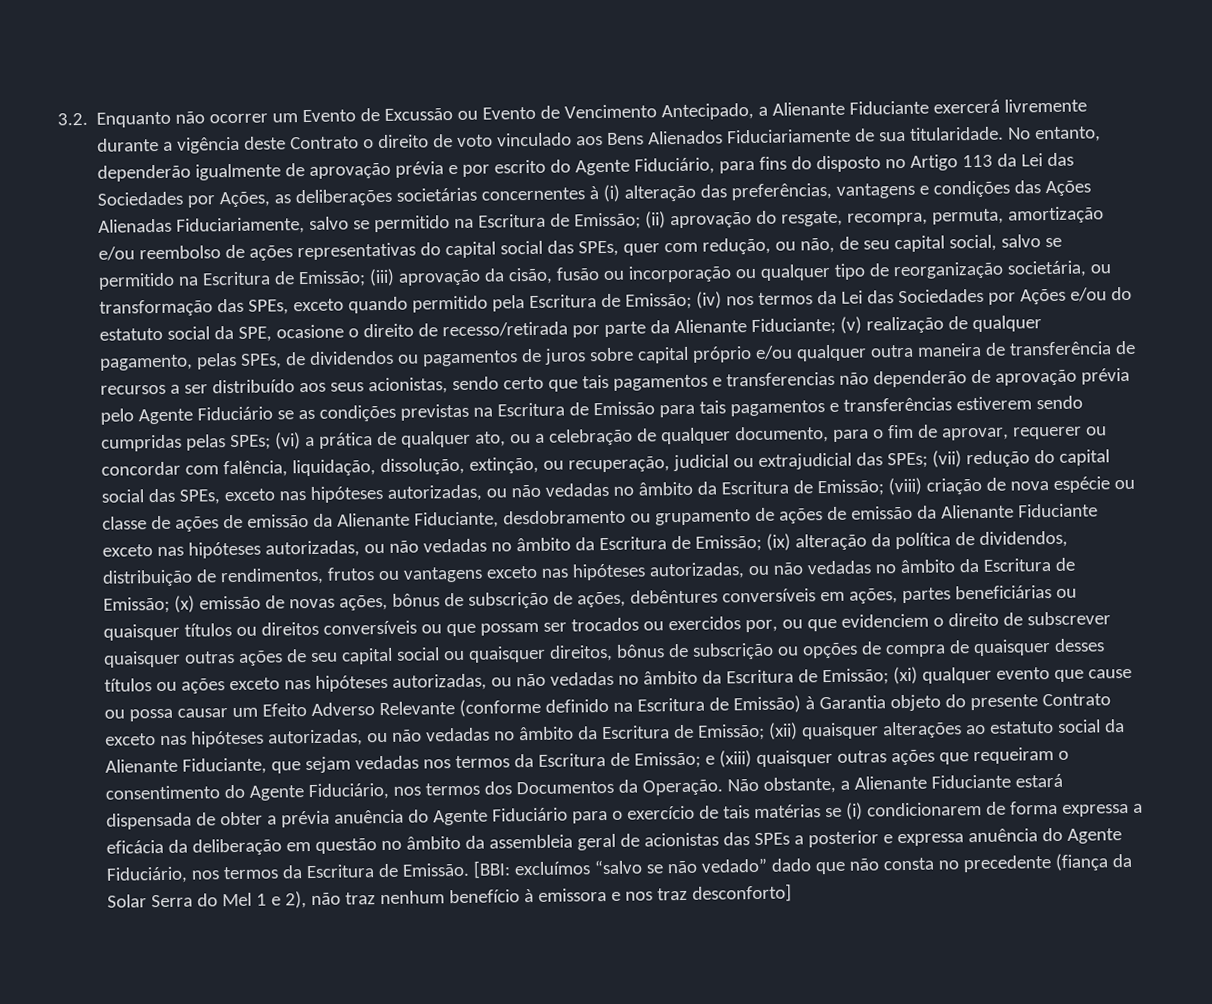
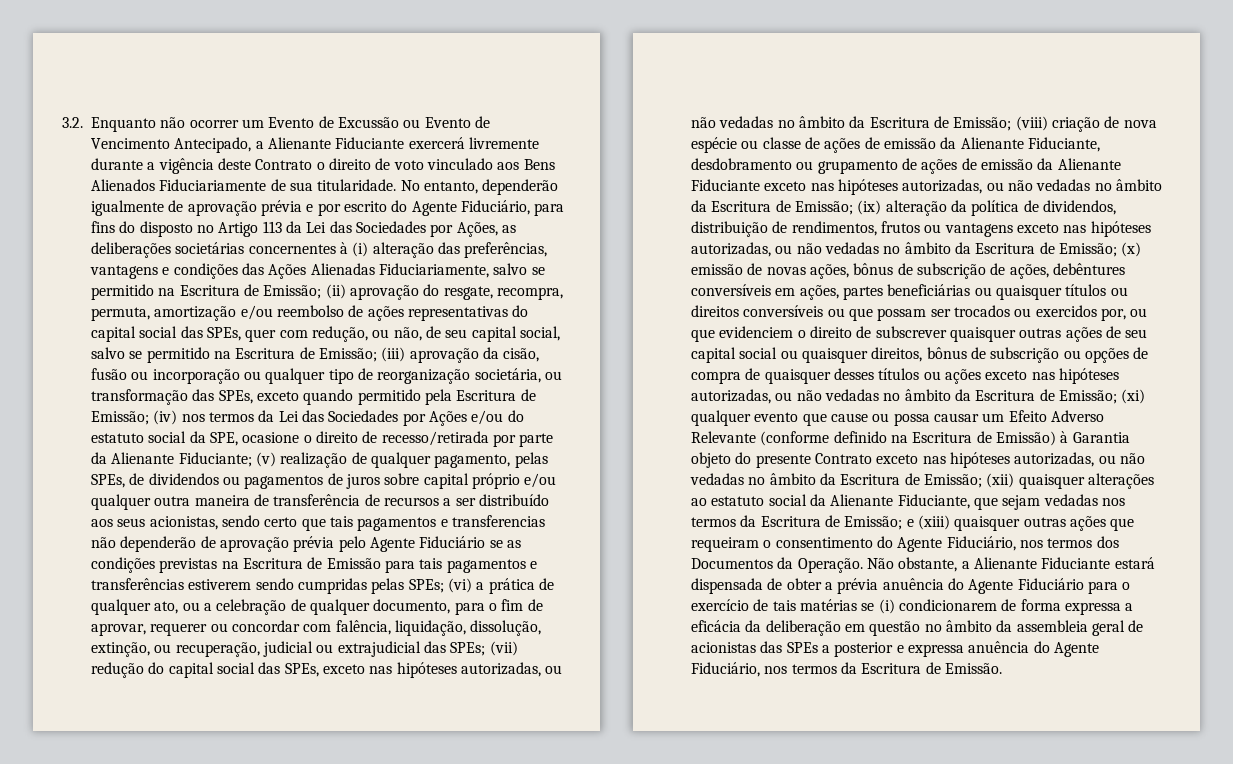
- [BBI: excluímos “salvo se não vedado” dado que não consta no precedente (fiança da Solar Serra do Mel 1 e 2), não traz nenhum benefício à emissora e nos traz desconforto]

